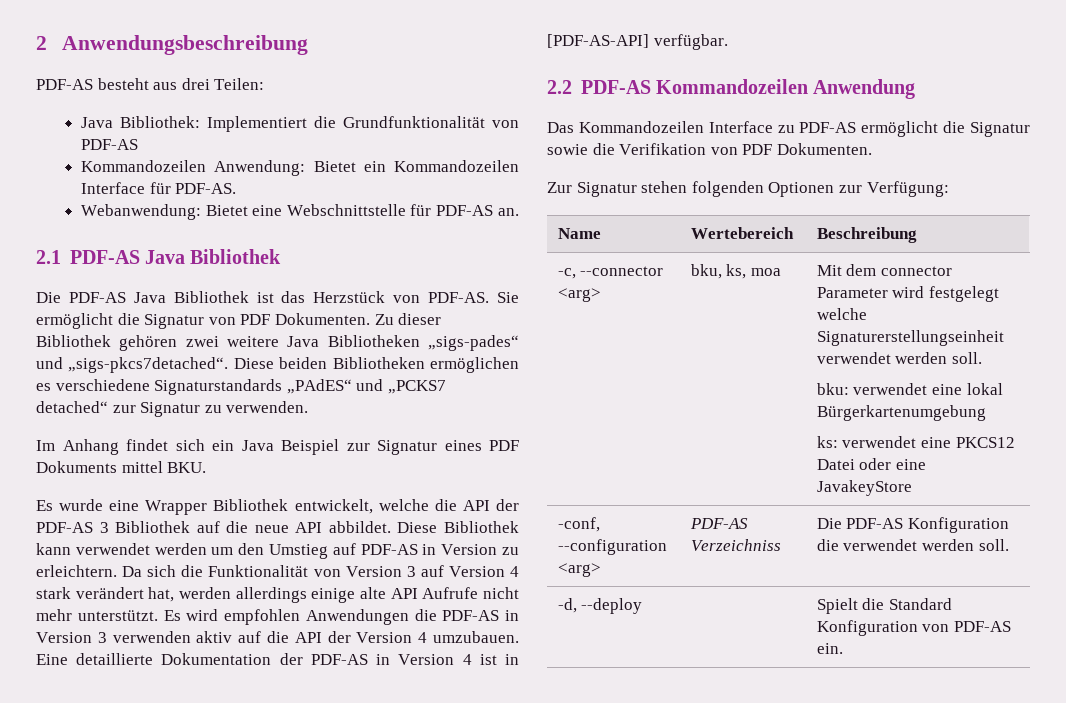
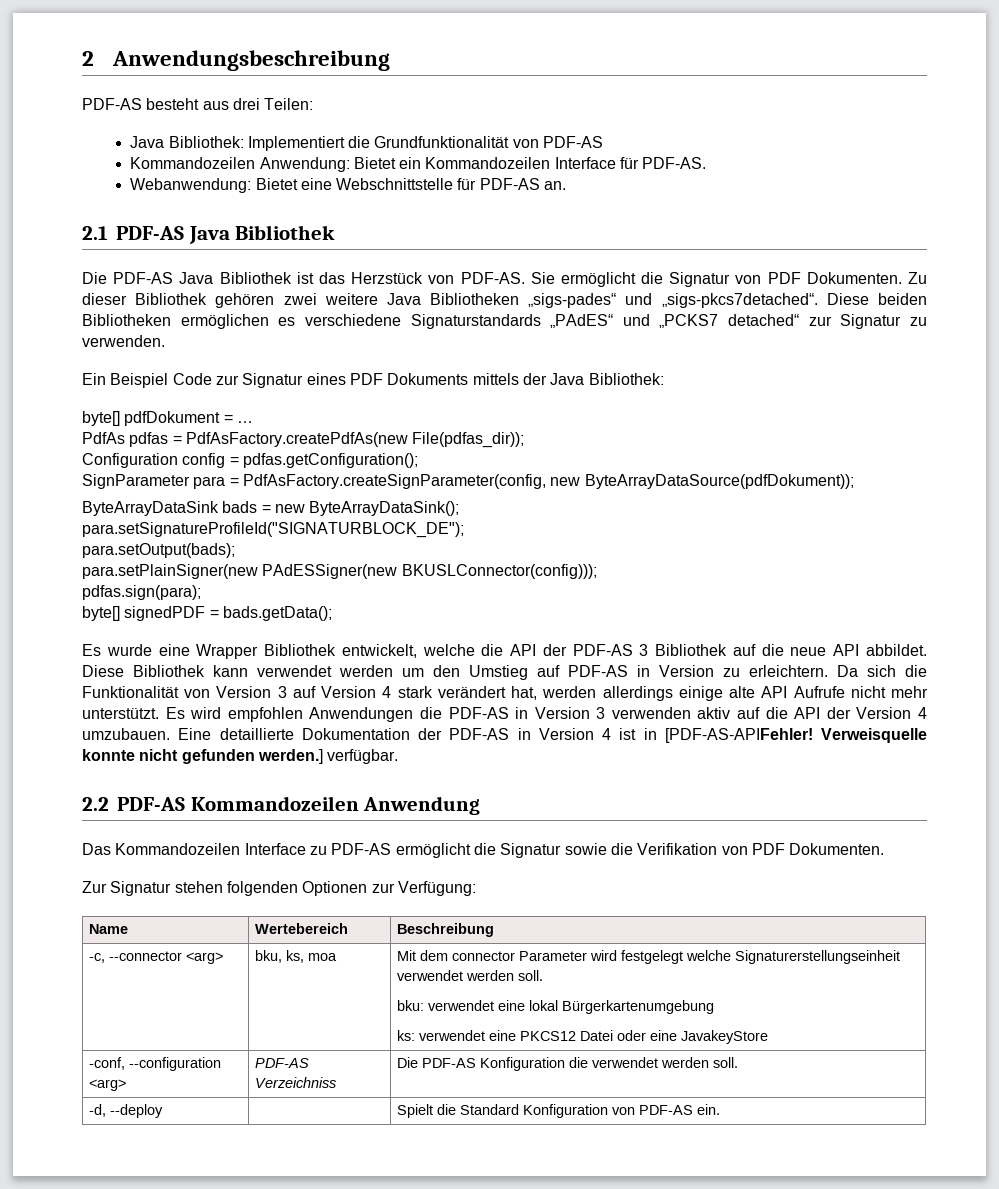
- Im Anhang findet sich ein Java Beispiel zur Signatur eines PDF Dokuments mittel BKU.
+ Ein Beispiel Code zur Signatur eines PDF Dokuments mittels der Java Bibliothek:
+ byte[] pdfDokument = …
+ PdfAs pdfas = PdfAsFactory.createPdfAs(new File(pdfas_dir));
+ Configuration config = pdfas.getConfiguration();
+ SignParameter para = PdfAsFactory.createSignParameter(config, new ByteArrayDataSource(pdfDokument));
+ ByteArrayDataSink bads = new ByteArrayDataSink();
+ para.setSignatureProfileId("SIGNATURBLOCK_DE");
+ para.setOutput(bads);
+ para.setPlainSigner(new PAdESSigner(new BKUSLConnector(config)));
+ pdfas.sign(para);
+ byte[] signedPDF = bads.getData();
- Eine detaillierte Dokumentation der PDF-AS in Version 4 ist in [PDF-AS-API] verfügbar.
+ Eine detaillierte Dokumentation der PDF-AS in Version 4 ist in [PDF-AS-APIFehler! Verweisquelle konnte nicht gefunden werden.] verfügbar.

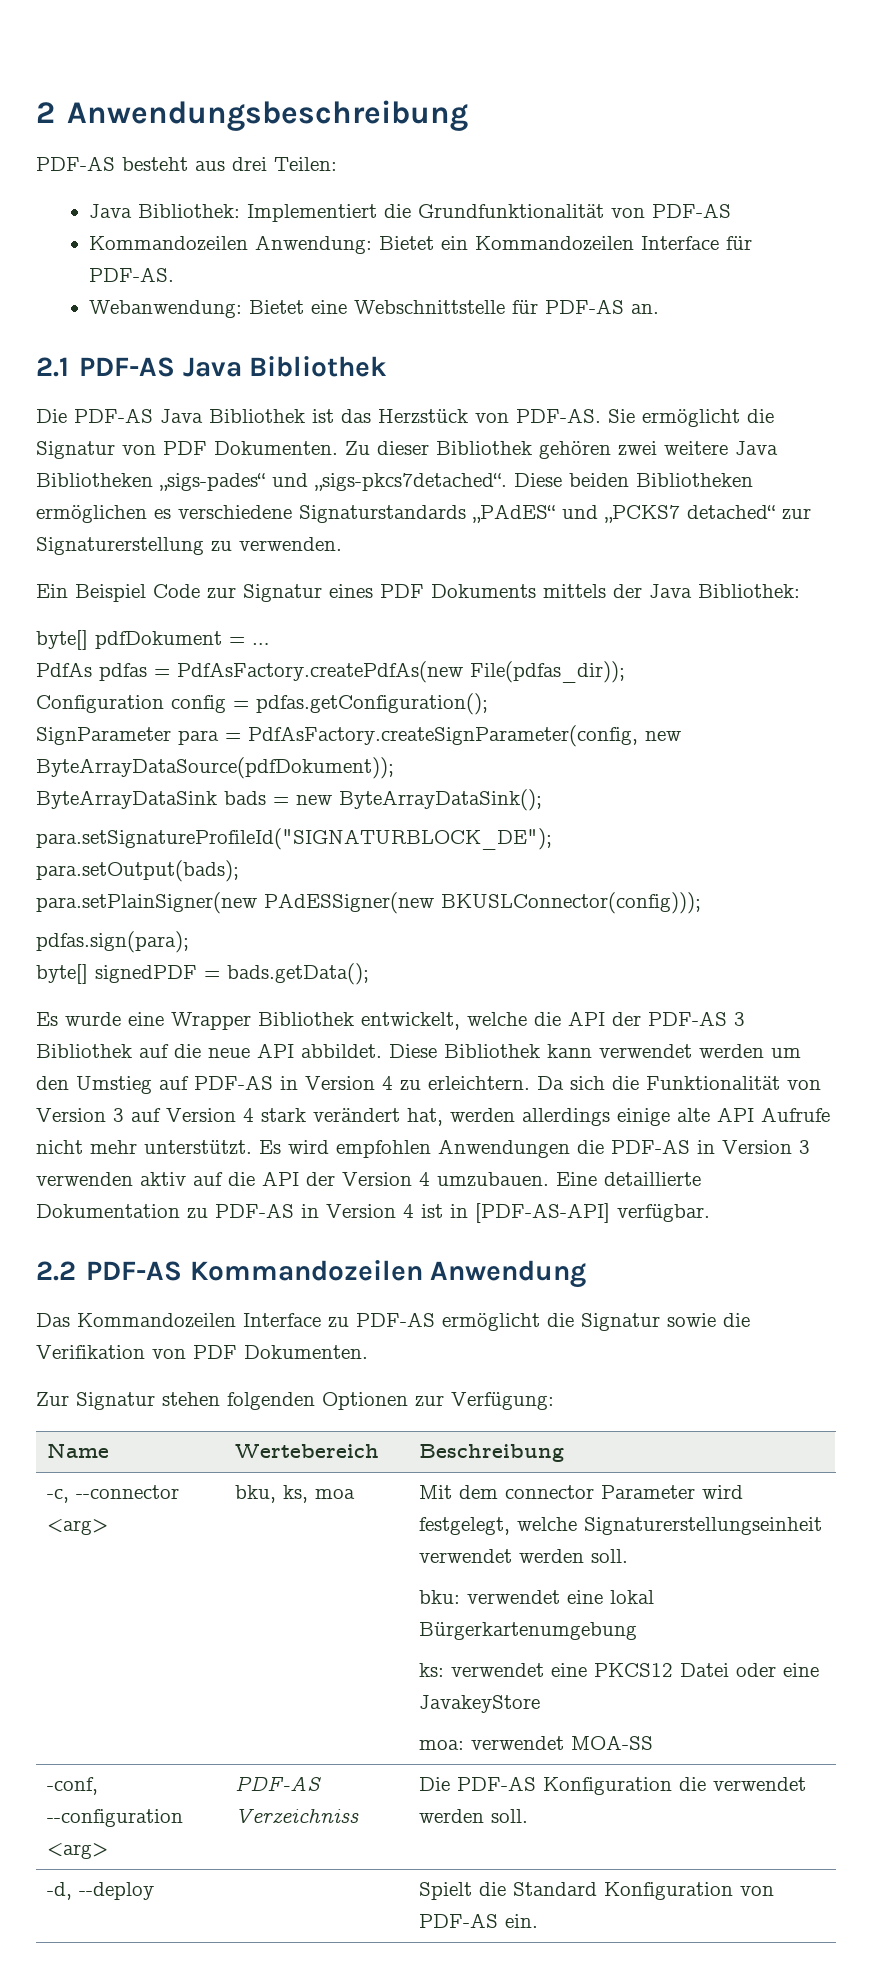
- Diese beiden Bibliotheken ermöglichen es verschiedene Signaturstandards „PAdES“ und „PCKS7 detached“ zur Signatur zu verwenden.
+ Diese beiden Bibliotheken ermöglichen es verschiedene Signaturstandards „PAdES“ und „PCKS7 detached“ zur Signaturerstellung zu verwenden.
- Diese Bibliothek kann verwendet werden um den Umstieg auf PDF-AS in Version zu erleichtern.
+ Diese Bibliothek kann verwendet werden um den Umstieg auf PDF-AS in Version 4 zu erleichtern.
- Eine detaillierte Dokumentation der PDF-AS in Version 4 ist in [PDF-AS-APIFehler! Verweisquelle konnte nicht gefunden werden.] verfügbar.
+ Eine detaillierte Dokumentation zu PDF-AS in Version 4 ist in [PDF-AS-API] verfügbar.
- -c, --connector <arg> | bku, ks, moa | Mit dem connector Parameter wird festgelegt welche Signaturerstellungseinheit verwendet werden soll.
+ -c, --connector <arg> | bku, ks, moa | Mit dem connector Parameter wird festgelegt, welche Signaturerstellungseinheit verwendet werden soll.
  bku: verwendet eine lokal Bürgerkartenumgebung
  ks: verwendet eine PKCS12 Datei oder eine JavakeyStore
+ moa: verwendet MOA-SS

